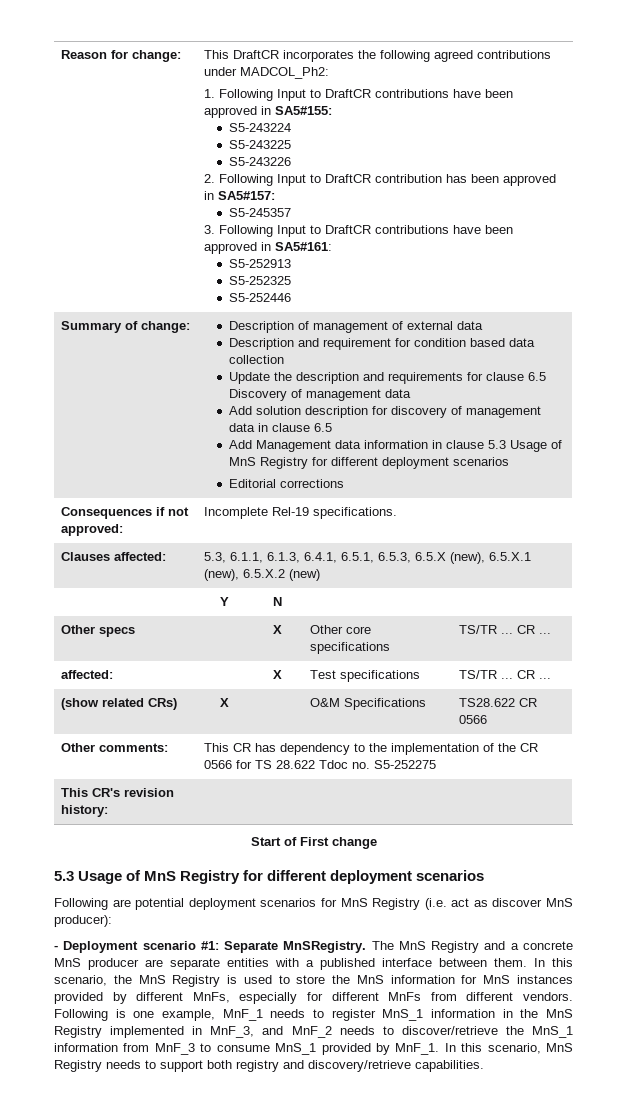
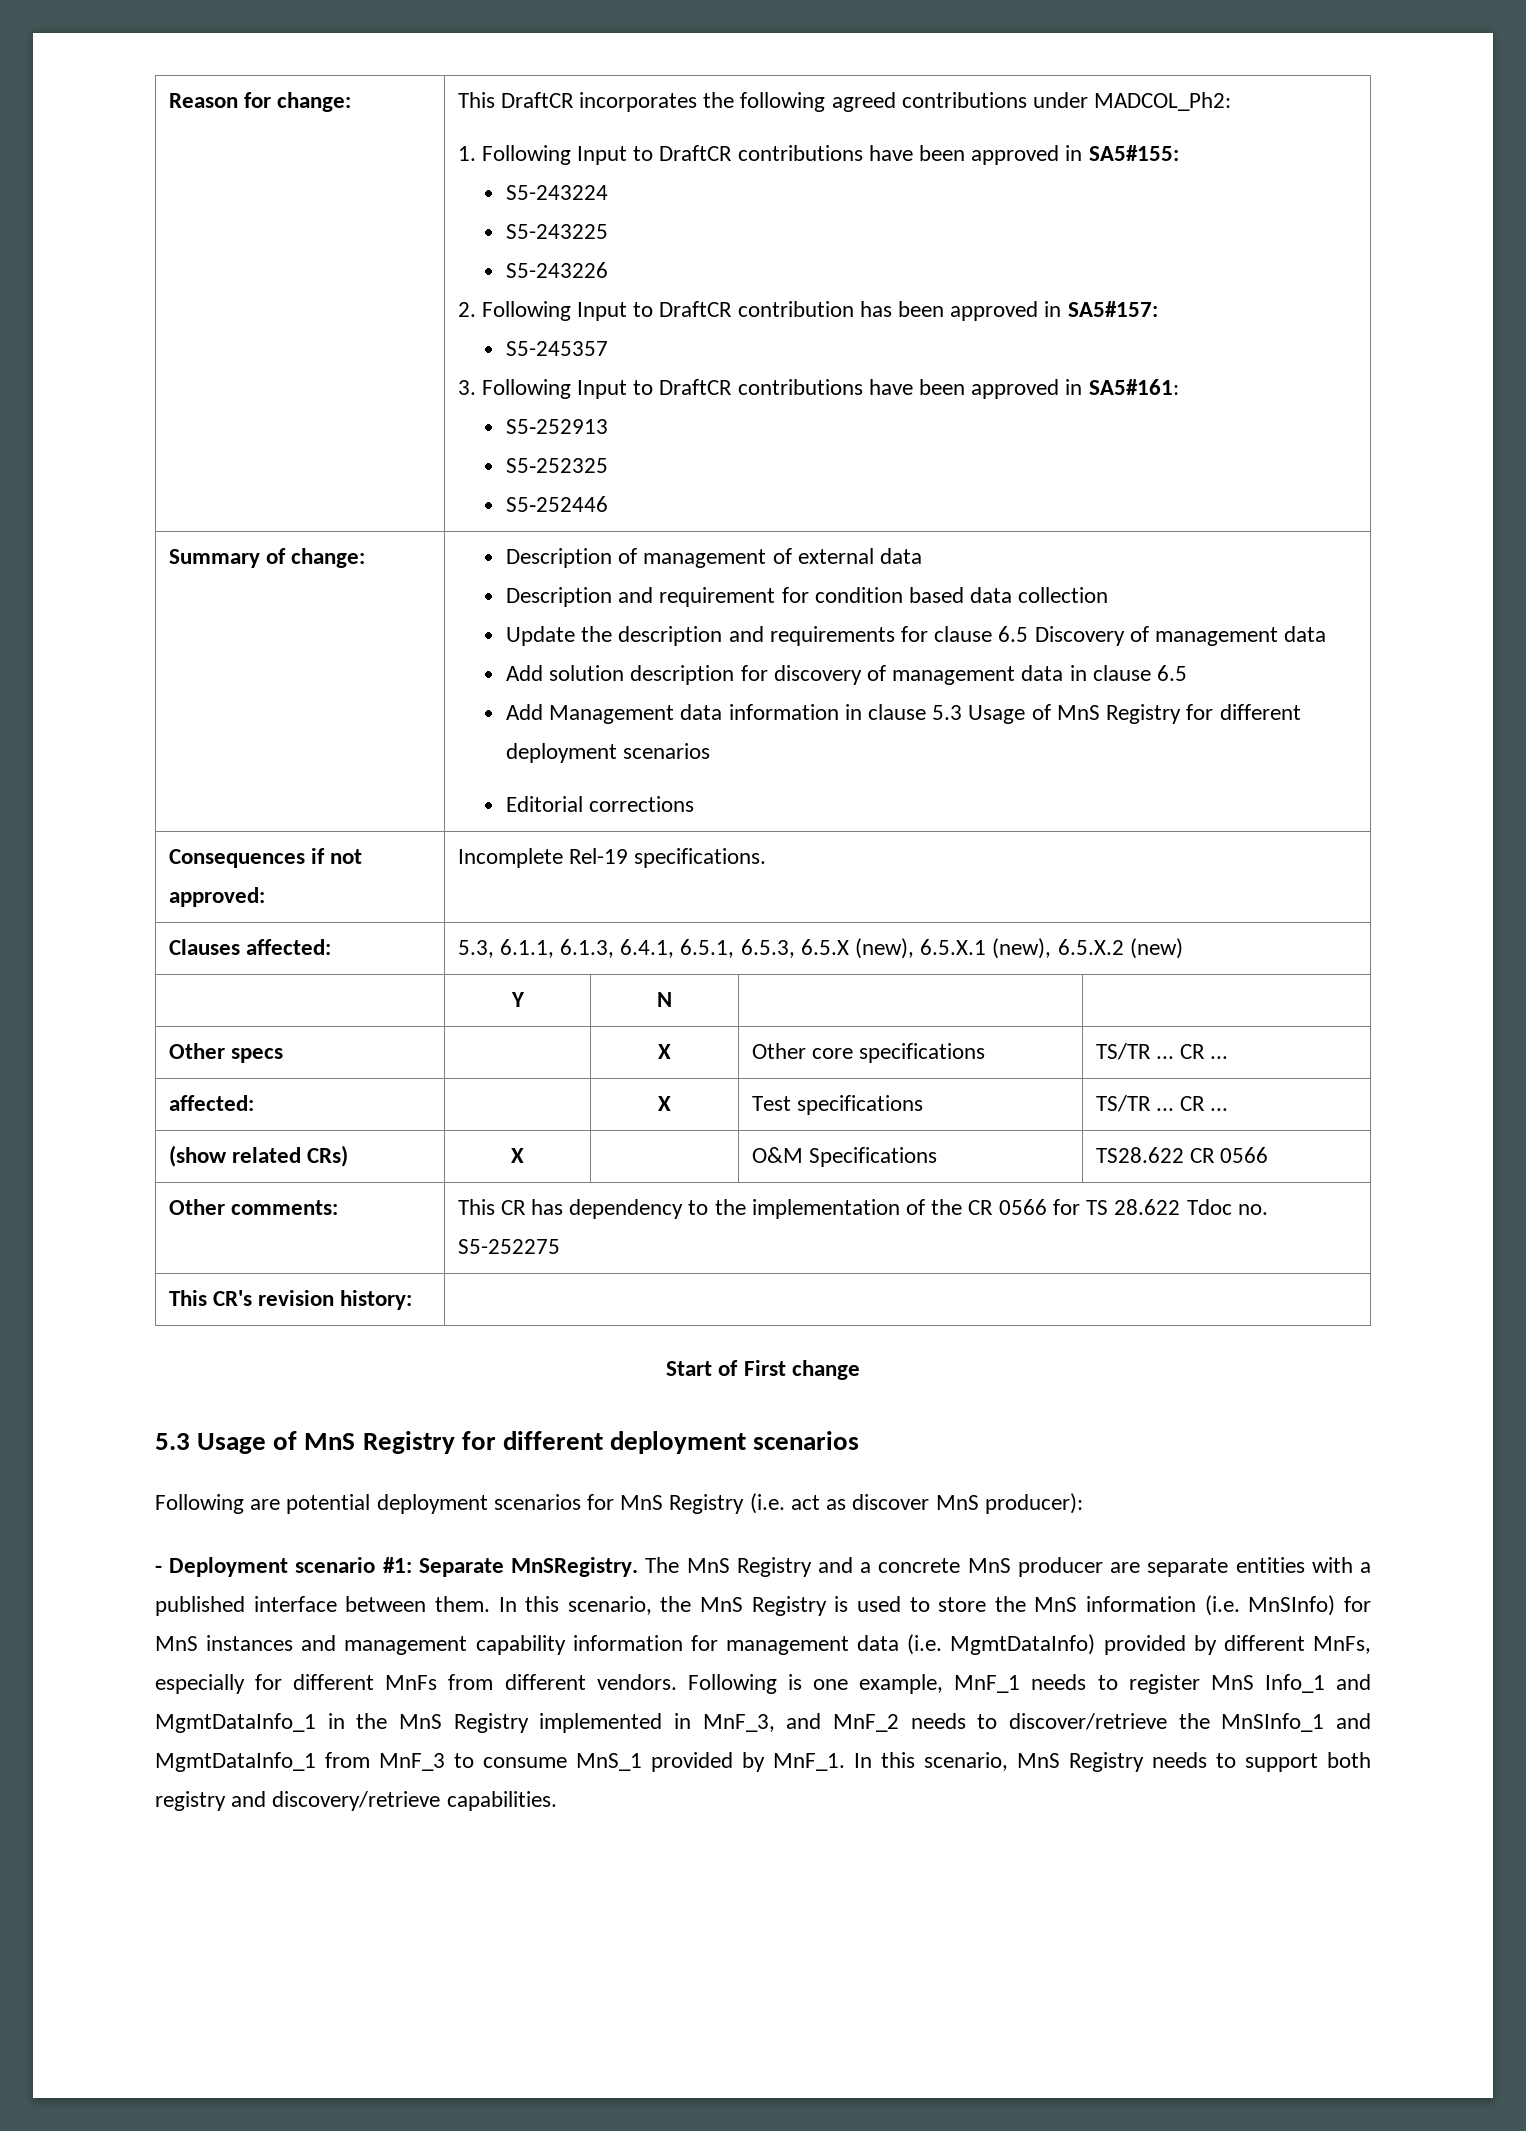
- In this scenario, the MnS Registry is used to store the MnS information for MnS instances provided by different MnFs, especially for different MnFs from different vendors.
+ In this scenario, the MnS Registry is used to store the MnS information (i.e. MnSInfo) for MnS instances and management capability information for management data (i.e. MgmtDataInfo) provided by different MnFs, especially for different MnFs from different vendors.
- Following is one example, MnF_1 needs to register MnS_1 information in the MnS Registry implemented in MnF_3, and MnF_2 needs to discover/retrieve the MnS_1 information from MnF_3 to consume MnS_1 provided by MnF_1.
+ Following is one example, MnF_1 needs to register MnS Info_1 and MgmtDataInfo_1 in the MnS Registry implemented in MnF_3, and MnF_2 needs to discover/retrieve the MnSInfo_1 and MgmtDataInfo_1 from MnF_3 to consume MnS_1 provided by MnF_1.

